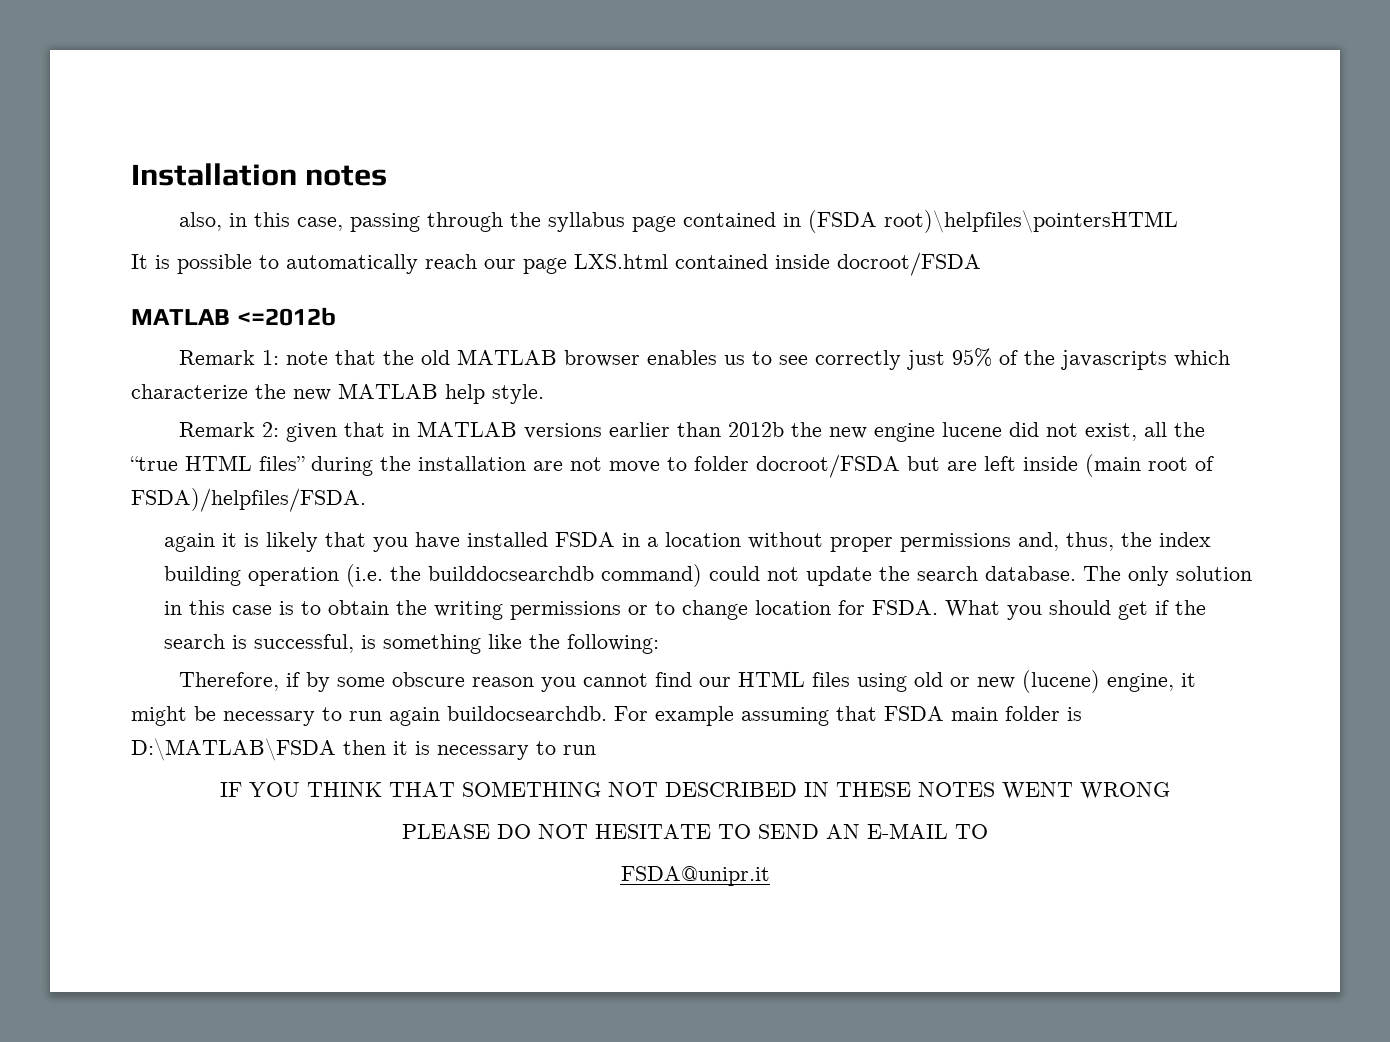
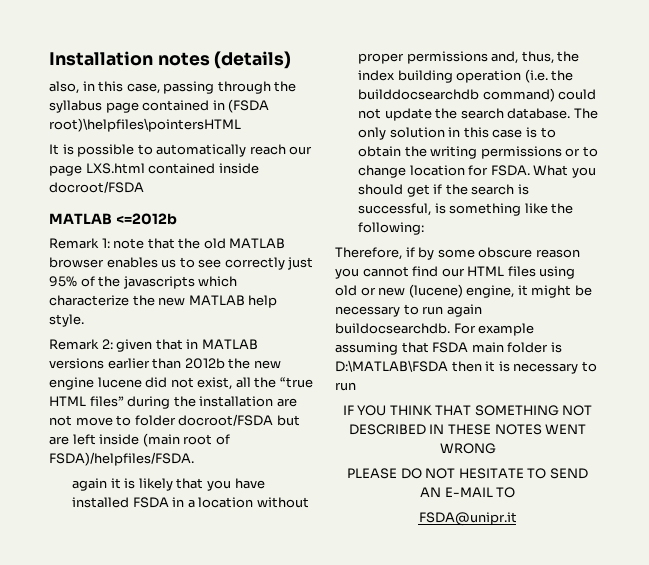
- Installation notes
+ Installation notes (details)

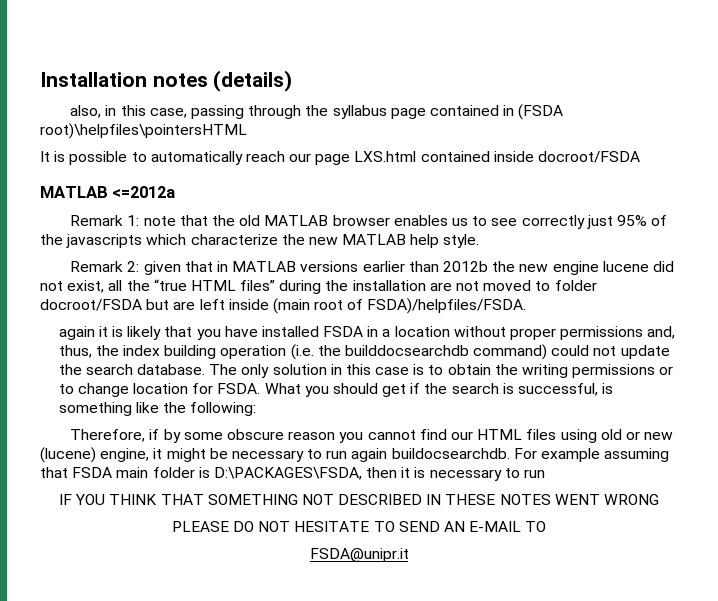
- MATLAB <=2012b
+ MATLAB <=2012a
- Remark 2: given that in MATLAB versions earlier than 2012b the new engine lucene did not exist, all the “true HTML files” during the installation are not move to folder docroot/FSDA but are left inside (main root of FSDA)/helpfiles/FSDA.
+ Remark 2: given that in MATLAB versions earlier than 2012b the new engine lucene did not exist, all the “true HTML files” during the installation are not moved to folder docroot/FSDA but are left inside (main root of FSDA)/helpfiles/FSDA.
- For example assuming that FSDA main folder is D:\MATLAB\FSDA then it is necessary to run
+ For example assuming that FSDA main folder is D:\PACKAGES\FSDA, then it is necessary to run

